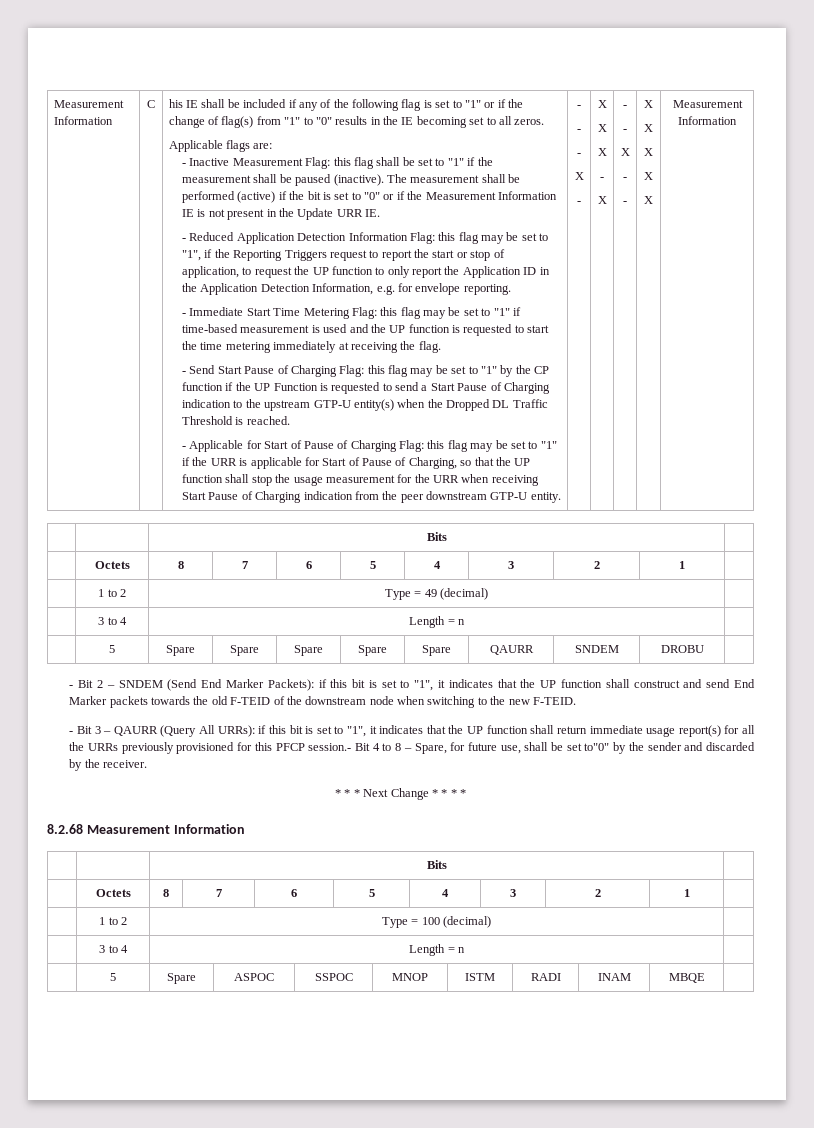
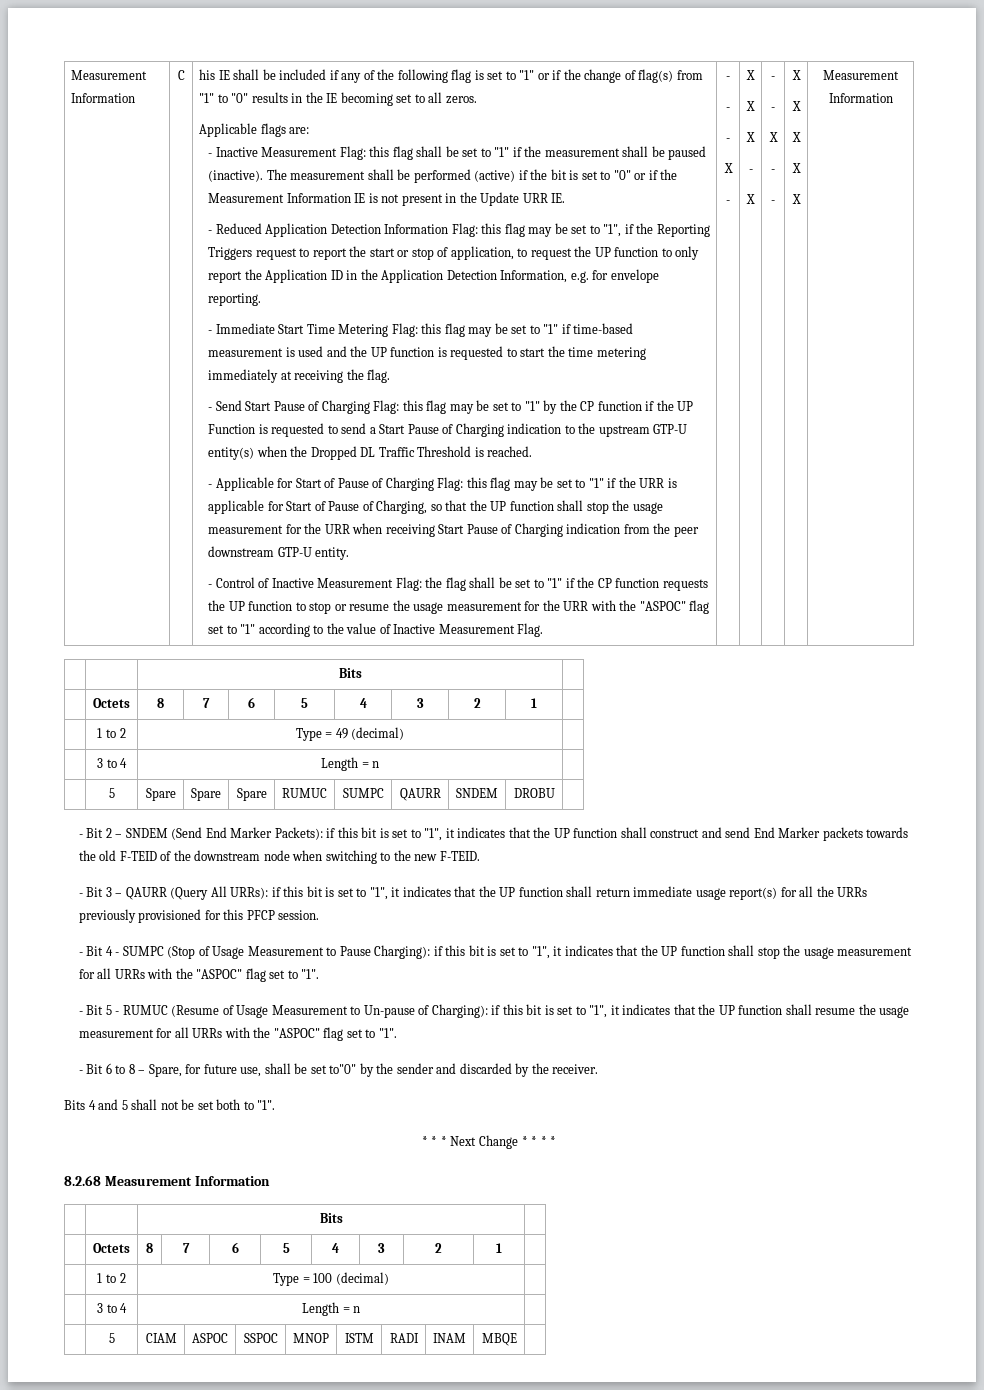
+ - Control of Inactive Measurement Flag: the flag shall be set to "1" if the CP function requests the UP function to stop or resume the usage measurement for the URR with the "ASPOC" flag set to "1" according to the value of Inactive Measurement Flag.
- | 5 | Spare | Spare | Spare | Spare | Spare | QAURR | SNDEM | DROBU |
+ | 5 | Spare | Spare | Spare | RUMUC | SUMPC | QAURR | SNDEM | DROBU |
- - Bit 3 – QAURR (Query All URRs): if this bit is set to "1", it indicates that the UP function shall return immediate usage report(s) for all the URRs previously provisioned for this PFCP session.- Bit 4 to 8 – Spare, for future use, shall be set to"0" by the sender and discarded by the receiver.
+ - Bit 3 – QAURR (Query All URRs): if this bit is set to "1", it indicates that the UP function shall return immediate usage report(s) for all the URRs previously provisioned for this PFCP session.
+ - Bit 4 - SUMPC (Stop of Usage Measurement to Pause Charging): if this bit is set to "1", it indicates that the UP function shall stop the usage measurement for all URRs with the "ASPOC" flag set to "1".
+ - Bit 5 - RUMUC (Resume of Usage Measurement to Un-pause of Charging): if this bit is set to "1", it indicates that the UP function shall resume the usage measurement for all URRs with the "ASPOC" flag set to "1".
+ - Bit 6 to 8 – Spare, for future use, shall be set to"0" by the sender and discarded by the receiver.
+ Bits 4 and 5 shall not be set both to "1".
- | 5 | Spare | ASPOC | SSPOC | MNOP | ISTM | RADI | INAM | MBQE |
+ | 5 | CIAM | ASPOC | SSPOC | MNOP | ISTM | RADI | INAM | MBQE |

